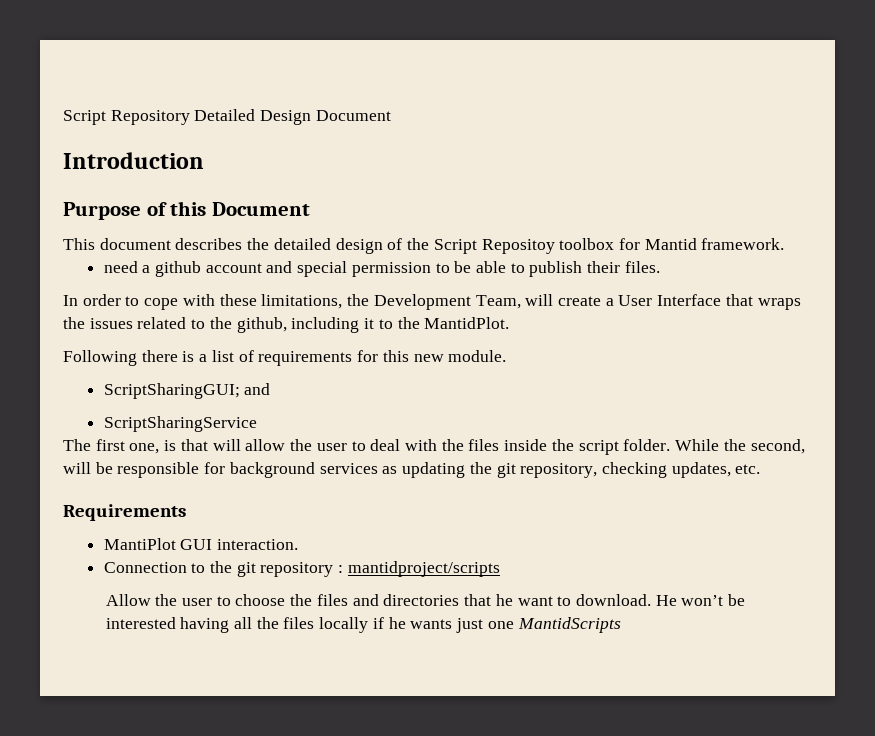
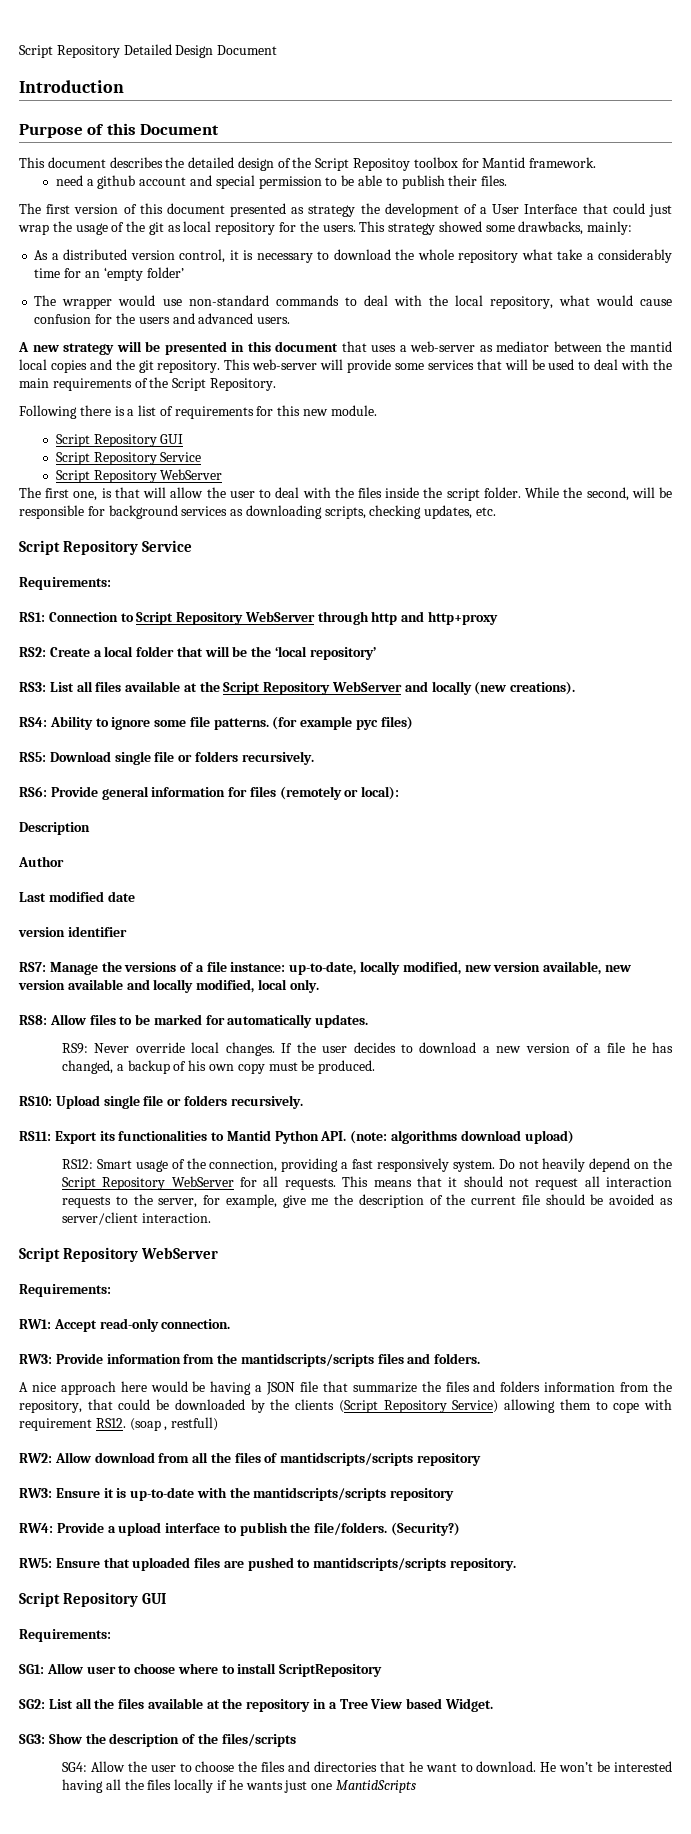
- In order to cope with these limitations, the Development Team, will create a User Interface that wraps the issues related to the github, including it to the MantidPlot.
+ The first version of this document presented as strategy the development of a User Interface that could just wrap the usage of the git as local repository for the users. This strategy showed some drawbacks, mainly:
+ As a distributed version control, it is necessary to download the whole repository what take a considerably time for an ‘empty folder’
+ The wrapper would use non-standard commands to deal with the local repository, what would cause confusion for the users and advanced users.
+ A new strategy will be presented in this document that uses a web-server as mediator between the mantid local copies and the git repository. This web-server will provide some services that will be used to deal with the main requirements of the Script Repository.
  Following there is a list of requirements for this new module.
- ScriptSharingGUI; and
- ScriptSharingService
+ Script Repository GUI
+ Script Repository Service
+ Script Repository WebServer
- While the second, will be responsible for background services as updating the git repository, checking updates, etc.
- Requirements
- MantiPlot GUI interaction.
- Connection to the git repository : mantidproject/scripts
- Allow the user to choose the files and directories that he want to download.
+ While the second, will be responsible for background services as downloading scripts, checking updates, etc.
+ Script Repository Service
+ Requirements:
+ RS1: Connection to Script Repository WebServer through http and http+proxy
+ RS2: Create a local folder that will be the ‘local repository’
+ RS3: List all files available at the Script Repository WebServer and locally (new creations).
+ RS4: Ability to ignore some file patterns. (for example pyc files)
+ RS5: Download single file or folders recursively.
+ RS6: Provide general information for files (remotely or local):
+ Description
+ Author
+ Last modified date
+ version identifier
+ RS7: Manage the versions of a file instance: up-to-date, locally modified, new version available, new version available and locally modified, local only.
+ RS8: Allow files to be marked for automatically updates.
+ RS9: Never override local changes. If the user decides to download a new version of a file he has changed, a backup of his own copy must be produced.
+ RS10: Upload single file or folders recursively.
+ RS11: Export its functionalities to Mantid Python API. (note: algorithms download upload)
+ RS12: Smart usage of the connection, providing a fast responsively system. Do not heavily depend on the Script Repository WebServer for all requests. This means that it should not request all interaction requests to the server, for example, give me the description of the current file should be avoided as server/client interaction.
+ Script Repository WebServer
+ Requirements:
+ RW1: Accept read-only connection.
+ RW3: Provide information from the mantidscripts/scripts files and folders.
+ A nice approach here would be having a JSON file that summarize the files and folders information from the repository, that could be downloaded by the clients (Script Repository Service) allowing them to cope with requirement RS12. (soap , restfull)
+ RW2: Allow download from all the files of mantidscripts/scripts repository
+ RW3: Ensure it is up-to-date with the mantidscripts/scripts repository
+ RW4: Provide a upload interface to publish the file/folders. (Security?)
+ RW5: Ensure that uploaded files are pushed to mantidscripts/scripts repository.
+ Script Repository GUI
+ Requirements:
+ SG1: Allow user to choose where to install ScriptRepository
+ SG2: List all the files available at the repository in a Tree View based Widget.
+ SG3: Show the description of the files/scripts
+ SG4: Allow the user to choose the files and directories that he want to download.

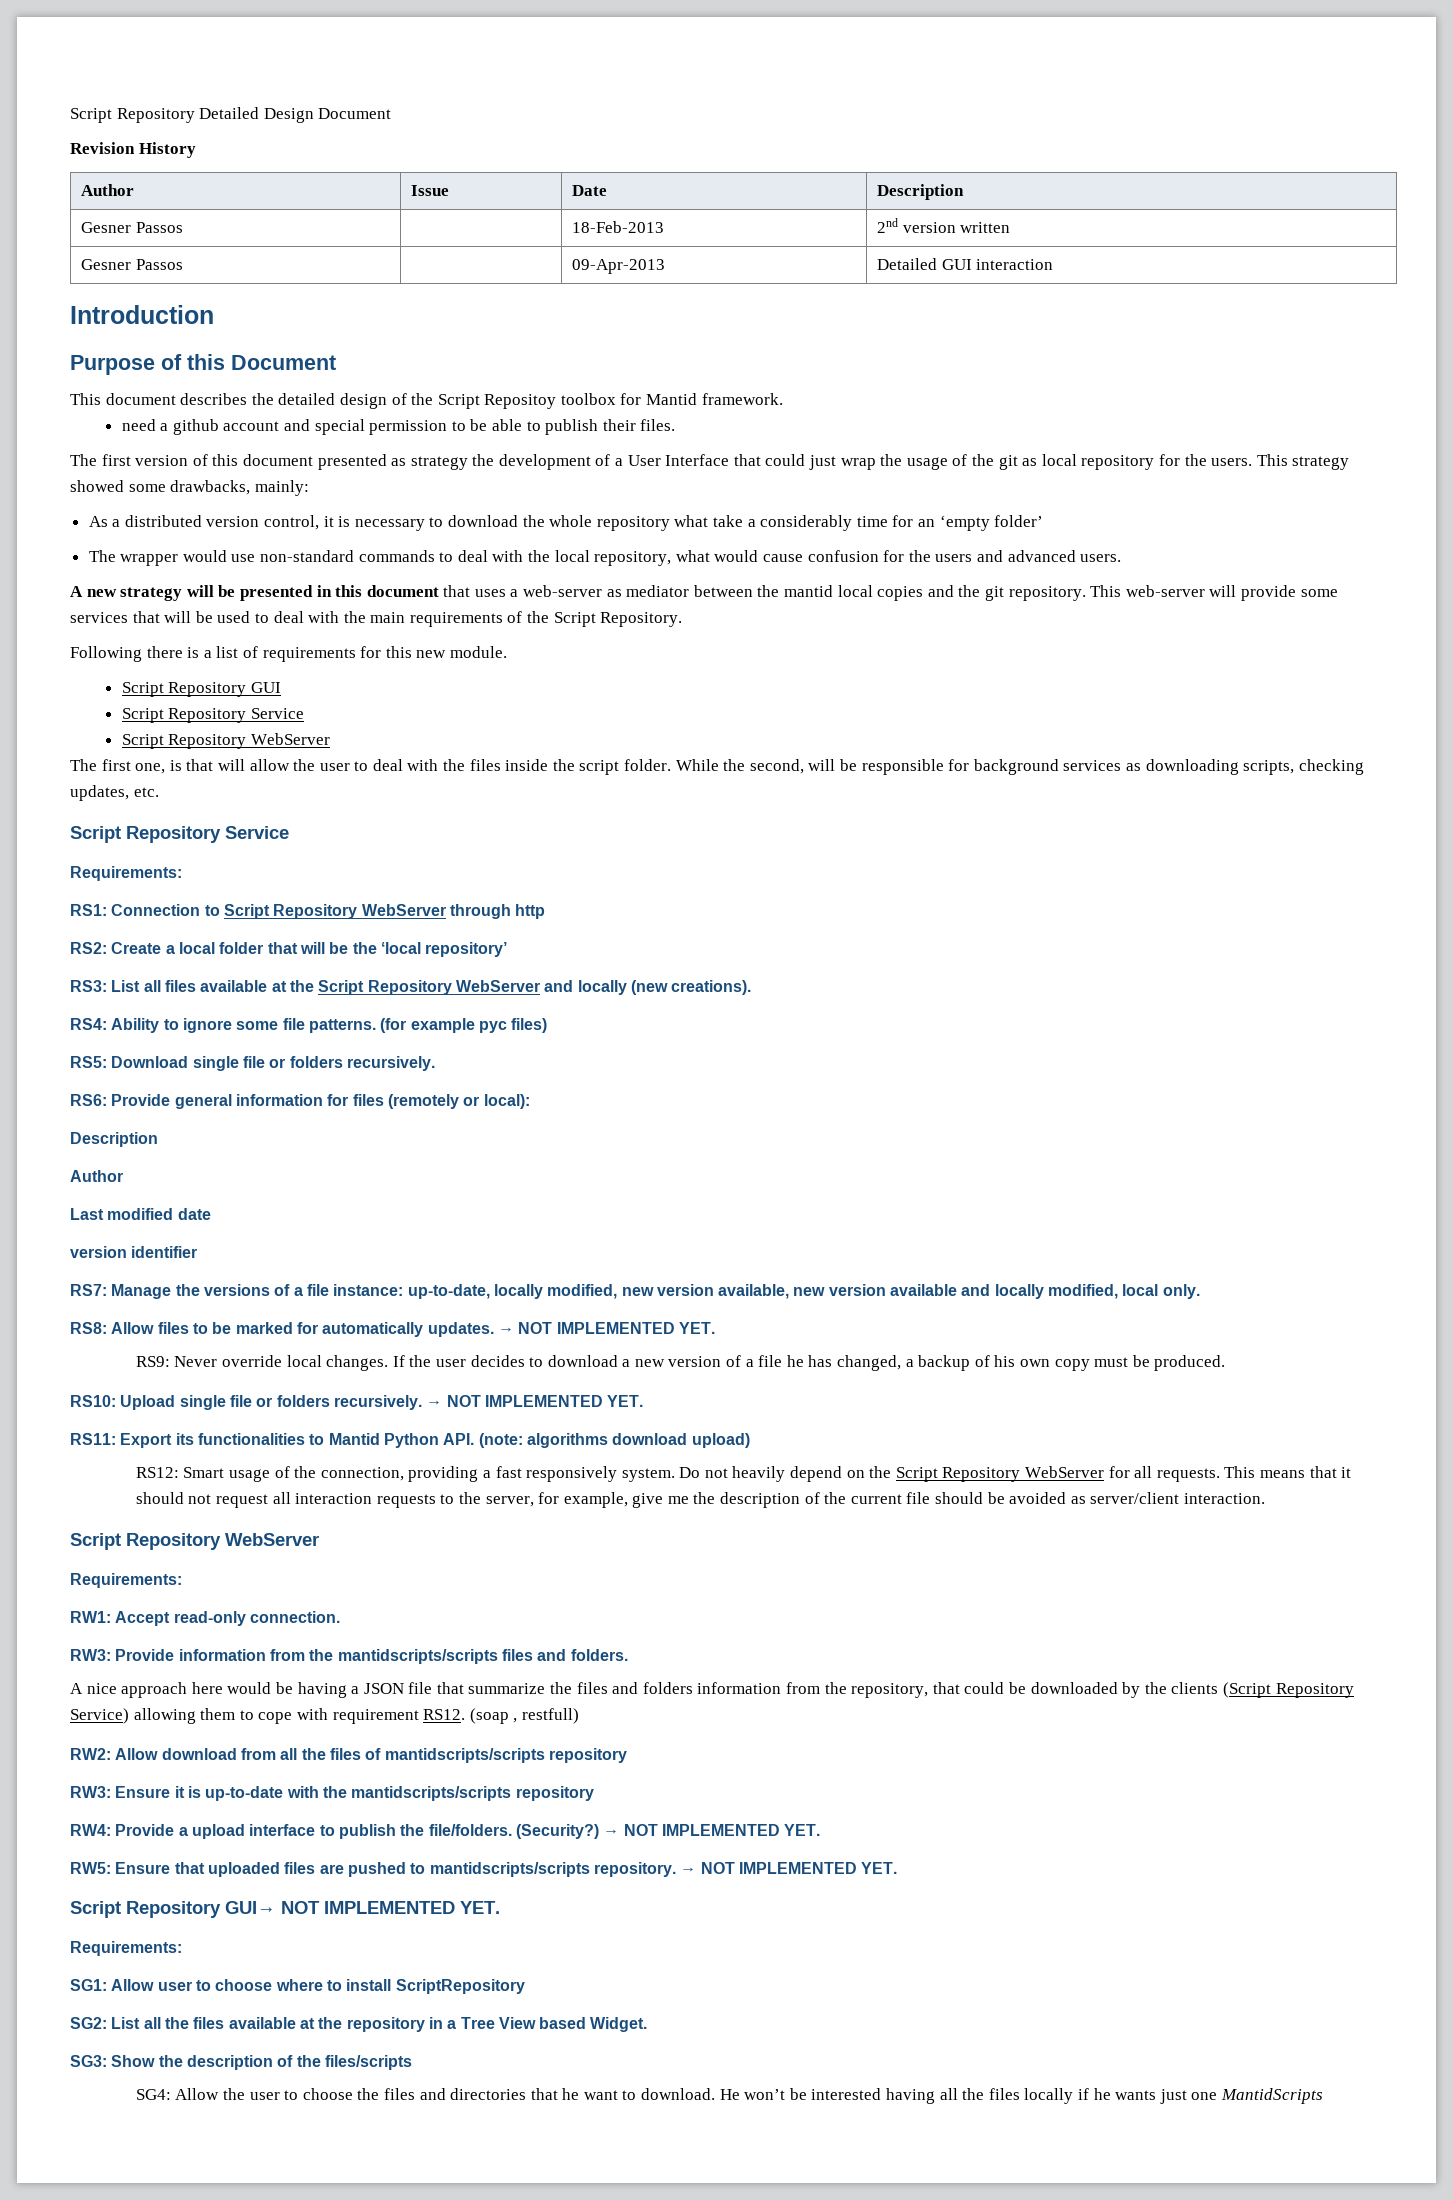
+ Revision History
+ Author | Issue | Date | Description
+ Gesner Passos | | 18-Feb-2013 | 2nd version written
+ Gesner Passos | | 09-Apr-2013 | Detailed GUI interaction
- RS1: Connection to Script Repository WebServer through http and http+proxy
+ RS1: Connection to Script Repository WebServer through http
- RS8: Allow files to be marked for automatically updates.
+ RS8: Allow files to be marked for automatically updates. → NOT IMPLEMENTED YET.
- RS10: Upload single file or folders recursively.
+ RS10: Upload single file or folders recursively. → NOT IMPLEMENTED YET.
- (Security?)
+ (Security?) → NOT IMPLEMENTED YET.
- RW5: Ensure that uploaded files are pushed to mantidscripts/scripts repository.
- Script Repository GUI
+ RW5: Ensure that uploaded files are pushed to mantidscripts/scripts repository. → NOT IMPLEMENTED YET.
+ Script Repository GUI→ NOT IMPLEMENTED YET.

